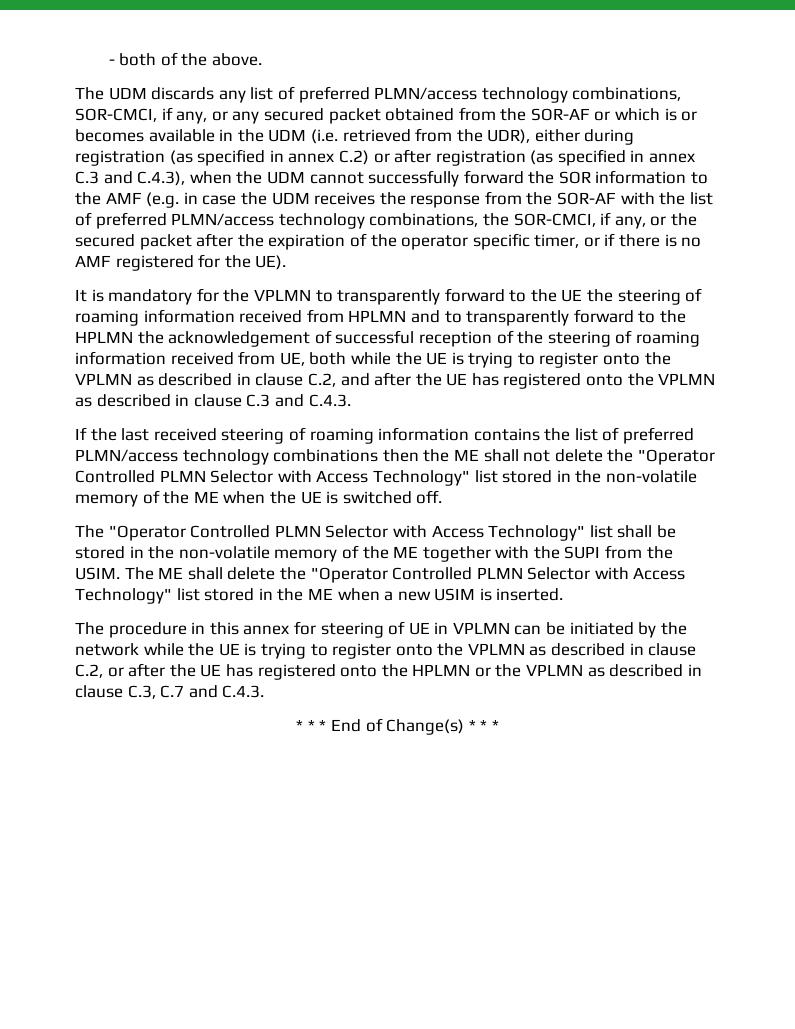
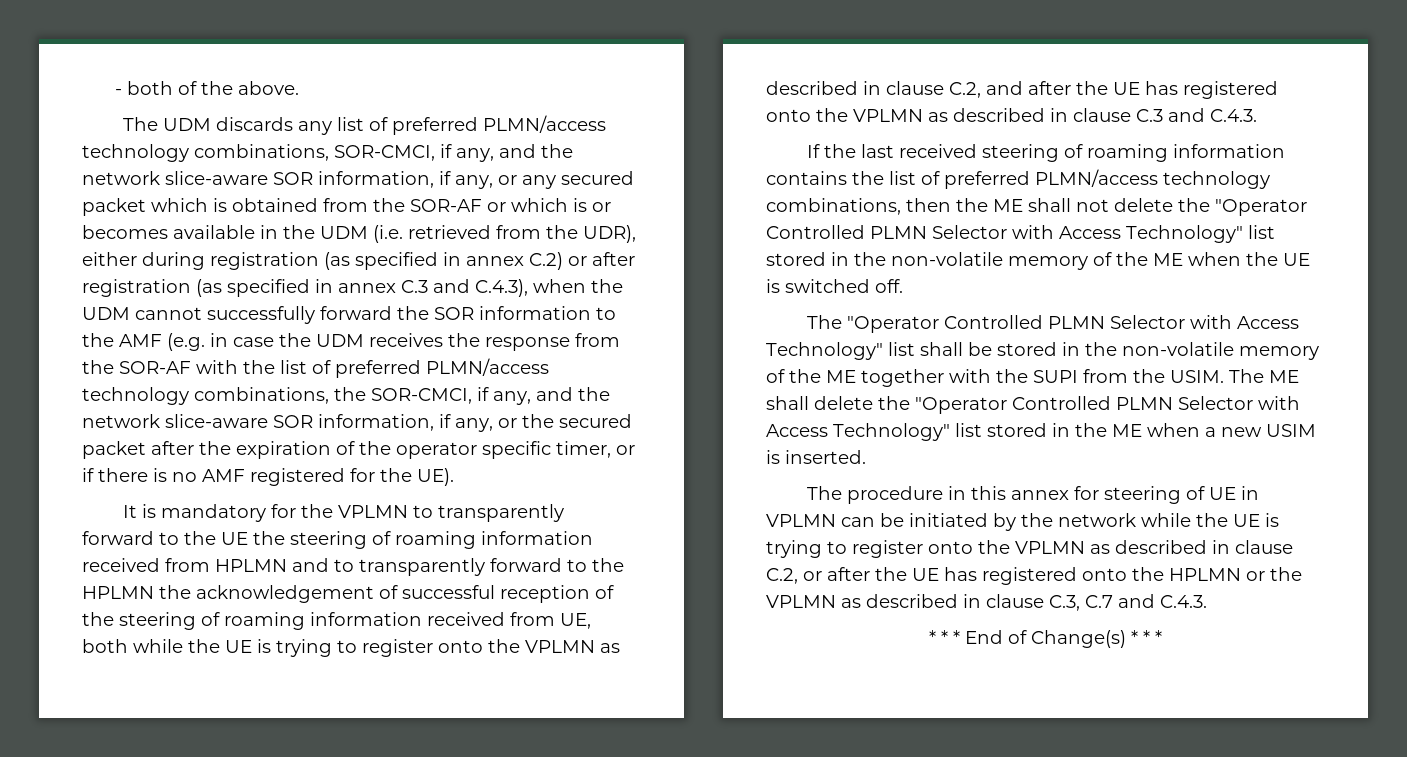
- The UDM discards any list of preferred PLMN/access technology combinations, SOR-CMCI, if any, or any secured packet obtained from the SOR-AF or which is or becomes available in the UDM (i.e. retrieved from the UDR), either during registration (as specified in annex C.2) or after registration (as specified in annex C.3 and C.4.3), when the UDM cannot successfully forward the SOR information to the AMF (e.g. in case the UDM receives the response from the SOR-AF with the list of preferred PLMN/access technology combinations, the SOR-CMCI, if any, or the secured packet after the expiration of the operator specific timer, or if there is no AMF registered for the UE).
+ The UDM discards any list of preferred PLMN/access technology combinations, SOR-CMCI, if any, and the network slice-aware SOR information, if any, or any secured packet which is obtained from the SOR-AF or which is or becomes available in the UDM (i.e. retrieved from the UDR), either during registration (as specified in annex C.2) or after registration (as specified in annex C.3 and C.4.3), when the UDM cannot successfully forward the SOR information to the AMF (e.g. in case the UDM receives the response from the SOR-AF with the list of preferred PLMN/access technology combinations, the SOR-CMCI, if any, and the network slice-aware SOR information, if any, or the secured packet after the expiration of the operator specific timer, or if there is no AMF registered for the UE).
- If the last received steering of roaming information contains the list of preferred PLMN/access technology combinations then the ME shall not delete the "Operator Controlled PLMN Selector with Access Technology" list stored in the non-volatile memory of the ME when the UE is switched off.
+ If the last received steering of roaming information contains the list of preferred PLMN/access technology combinations, then the ME shall not delete the "Operator Controlled PLMN Selector with Access Technology" list stored in the non-volatile memory of the ME when the UE is switched off.

